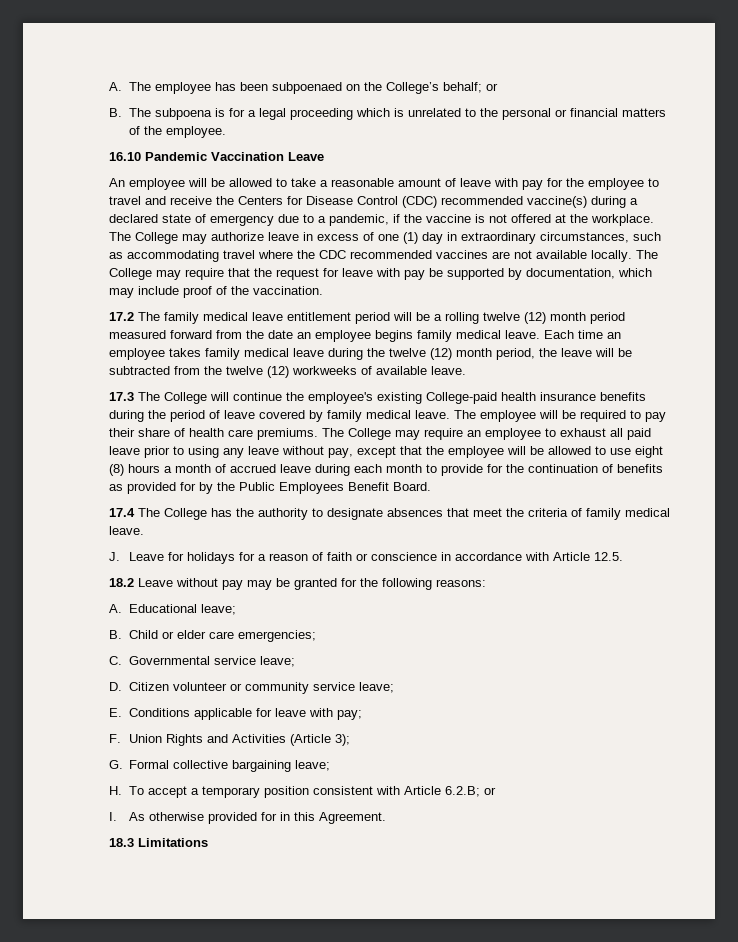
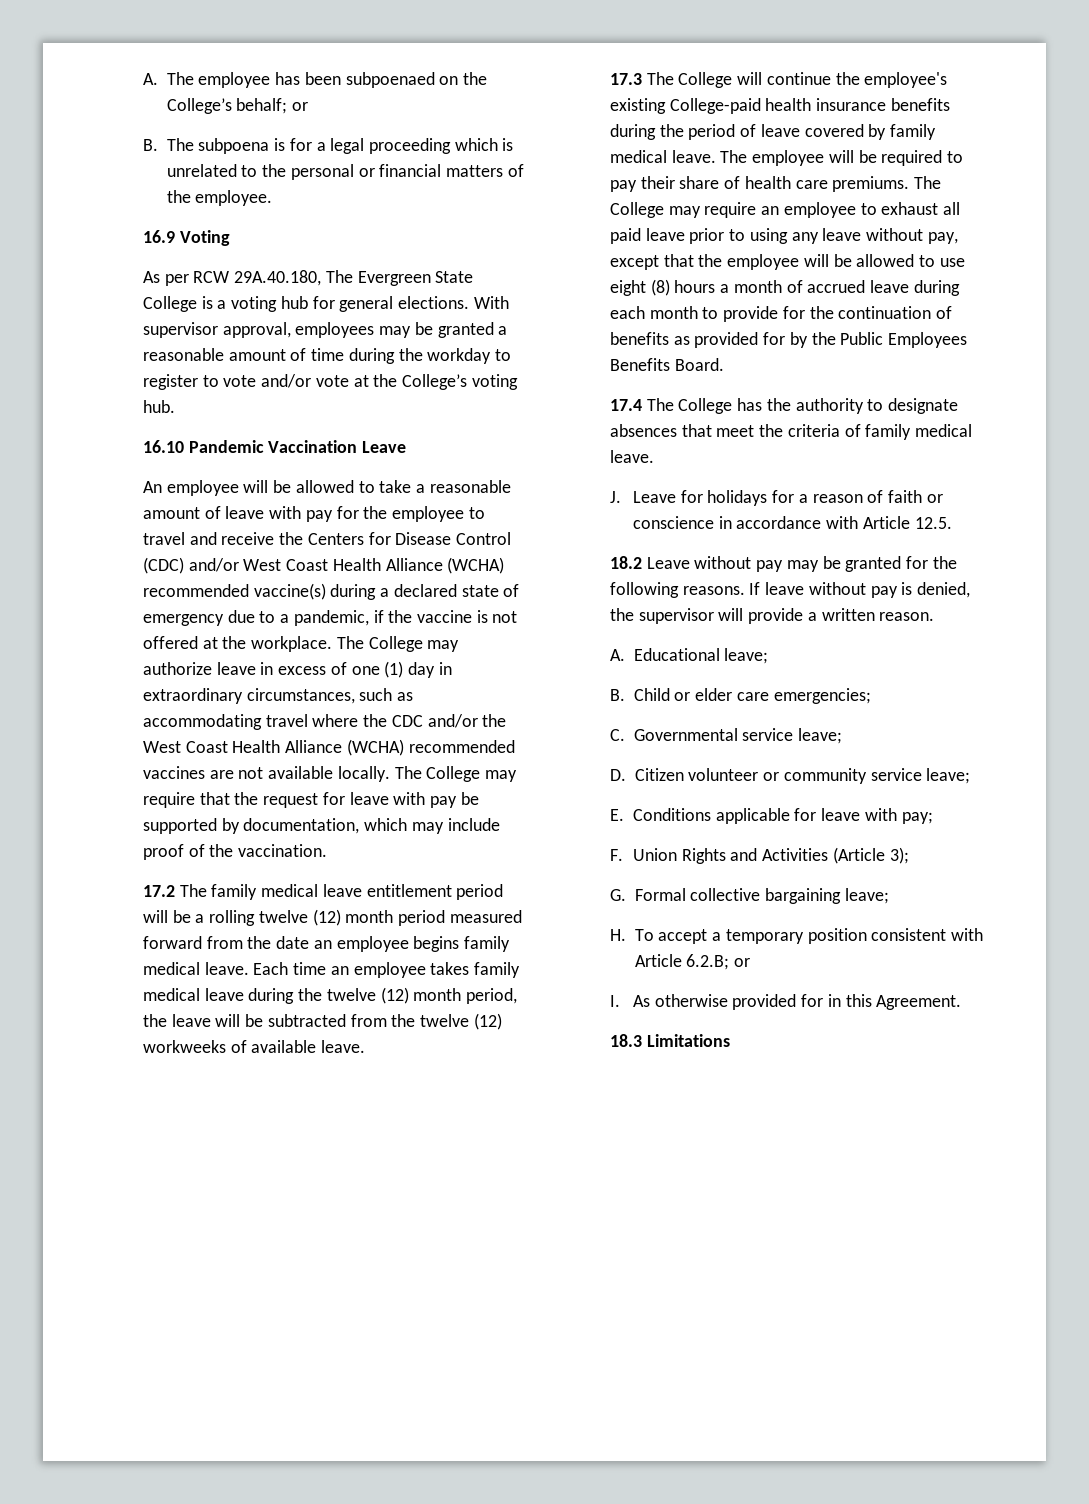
+ 16.9 Voting
+ As per RCW 29A.40.180, The Evergreen State College is a voting hub for general elections. With supervisor approval, employees may be granted a reasonable amount of time during the workday to register to vote and/or vote at the College’s voting hub.
- An employee will be allowed to take a reasonable amount of leave with pay for the employee to travel and receive the Centers for Disease Control (CDC) recommended vaccine(s) during a declared state of emergency due to a pandemic, if the vaccine is not offered at the workplace.
+ An employee will be allowed to take a reasonable amount of leave with pay for the employee to travel and receive the Centers for Disease Control (CDC) and/or West Coast Health Alliance (WCHA) recommended vaccine(s) during a declared state of emergency due to a pandemic, if the vaccine is not offered at the workplace.
- The College may authorize leave in excess of one (1) day in extraordinary circumstances, such as accommodating travel where the CDC recommended vaccines are not available locally.
+ The College may authorize leave in excess of one (1) day in extraordinary circumstances, such as accommodating travel where the CDC and/or the West Coast Health Alliance (WCHA) recommended vaccines are not available locally.
- The College may require an employee to exhaust all paid leave prior to using any leave without pay, except that the employee will be allowed to use eight (8) hours a month of accrued leave during each month to provide for the continuation of benefits as provided for by the Public Employees Benefit Board.
+ The College may require an employee to exhaust all paid leave prior to using any leave without pay, except that the employee will be allowed to use eight (8) hours a month of accrued leave during each month to provide for the continuation of benefits as provided for by the Public Employees Benefits Board.
- 18.2 Leave without pay may be granted for the following reasons:
+ 18.2 Leave without pay may be granted for the following reasons. If leave without pay is denied, the supervisor will provide a written reason.

